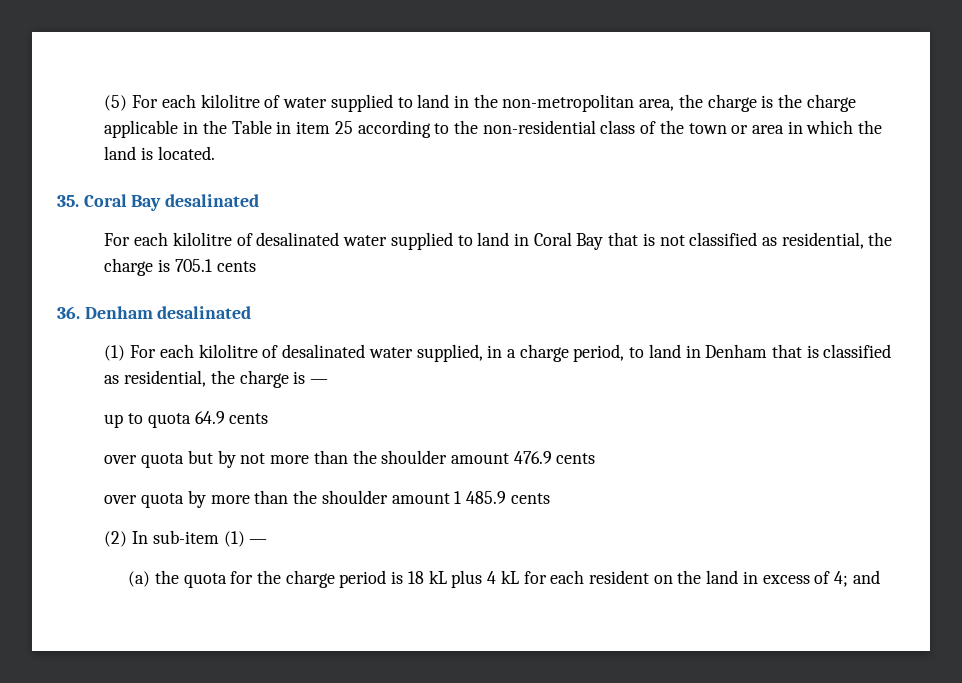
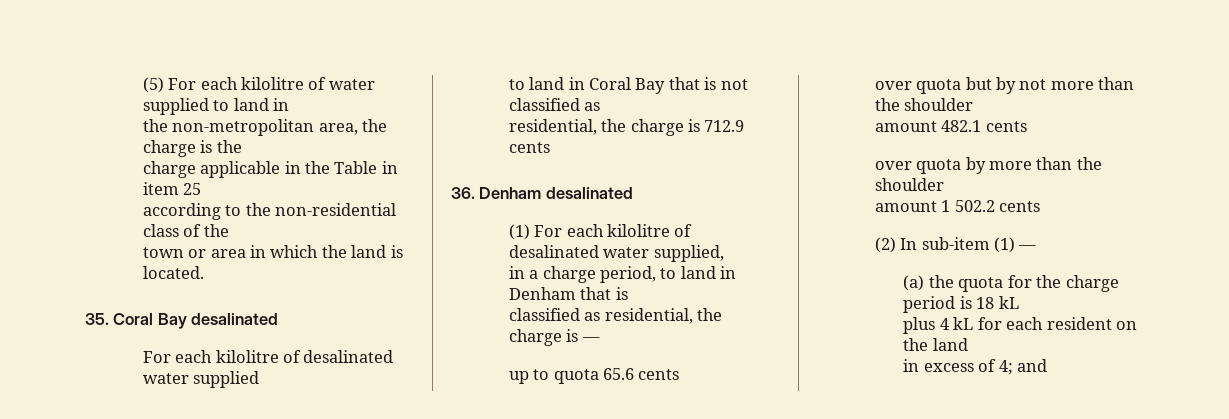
- (5) For each kilolitre of water supplied to land in the non-metropolitan area, the charge is the charge applicable in the Table in item 25 according to the non-residential class of the town or area in which the land is located.
+ (5) For each kilolitre of water supplied to land in
+ the non-metropolitan area, the charge is the
+ charge applicable in the Table in item 25
+ according to the non-residential class of the
+ town or area in which the land is located.
- For each kilolitre of desalinated water supplied to land in Coral Bay that is not classified as residential, the charge is 705.1 cents
+ For each kilolitre of desalinated water supplied
+ to land in Coral Bay that is not classified as
+ residential, the charge is 712.9 cents
- (1) For each kilolitre of desalinated water supplied, in a charge period, to land in Denham that is classified as residential, the charge is —
+ (1) For each kilolitre of desalinated water supplied,
+ in a charge period, to land in Denham that is
+ classified as residential, the charge is —
- up to quota 64.9 cents
+ up to quota 65.6 cents
- over quota but by not more than the shoulder amount 476.9 cents
+ over quota but by not more than the shoulder
+ amount 482.1 cents
- over quota by more than the shoulder amount 1 485.9 cents
+ over quota by more than the shoulder
+ amount 1 502.2 cents
- (a) the quota for the charge period is 18 kL plus 4 kL for each resident on the land in excess of 4; and
+ (a) the quota for the charge period is 18 kL
+ plus 4 kL for each resident on the land
+ in excess of 4; and

